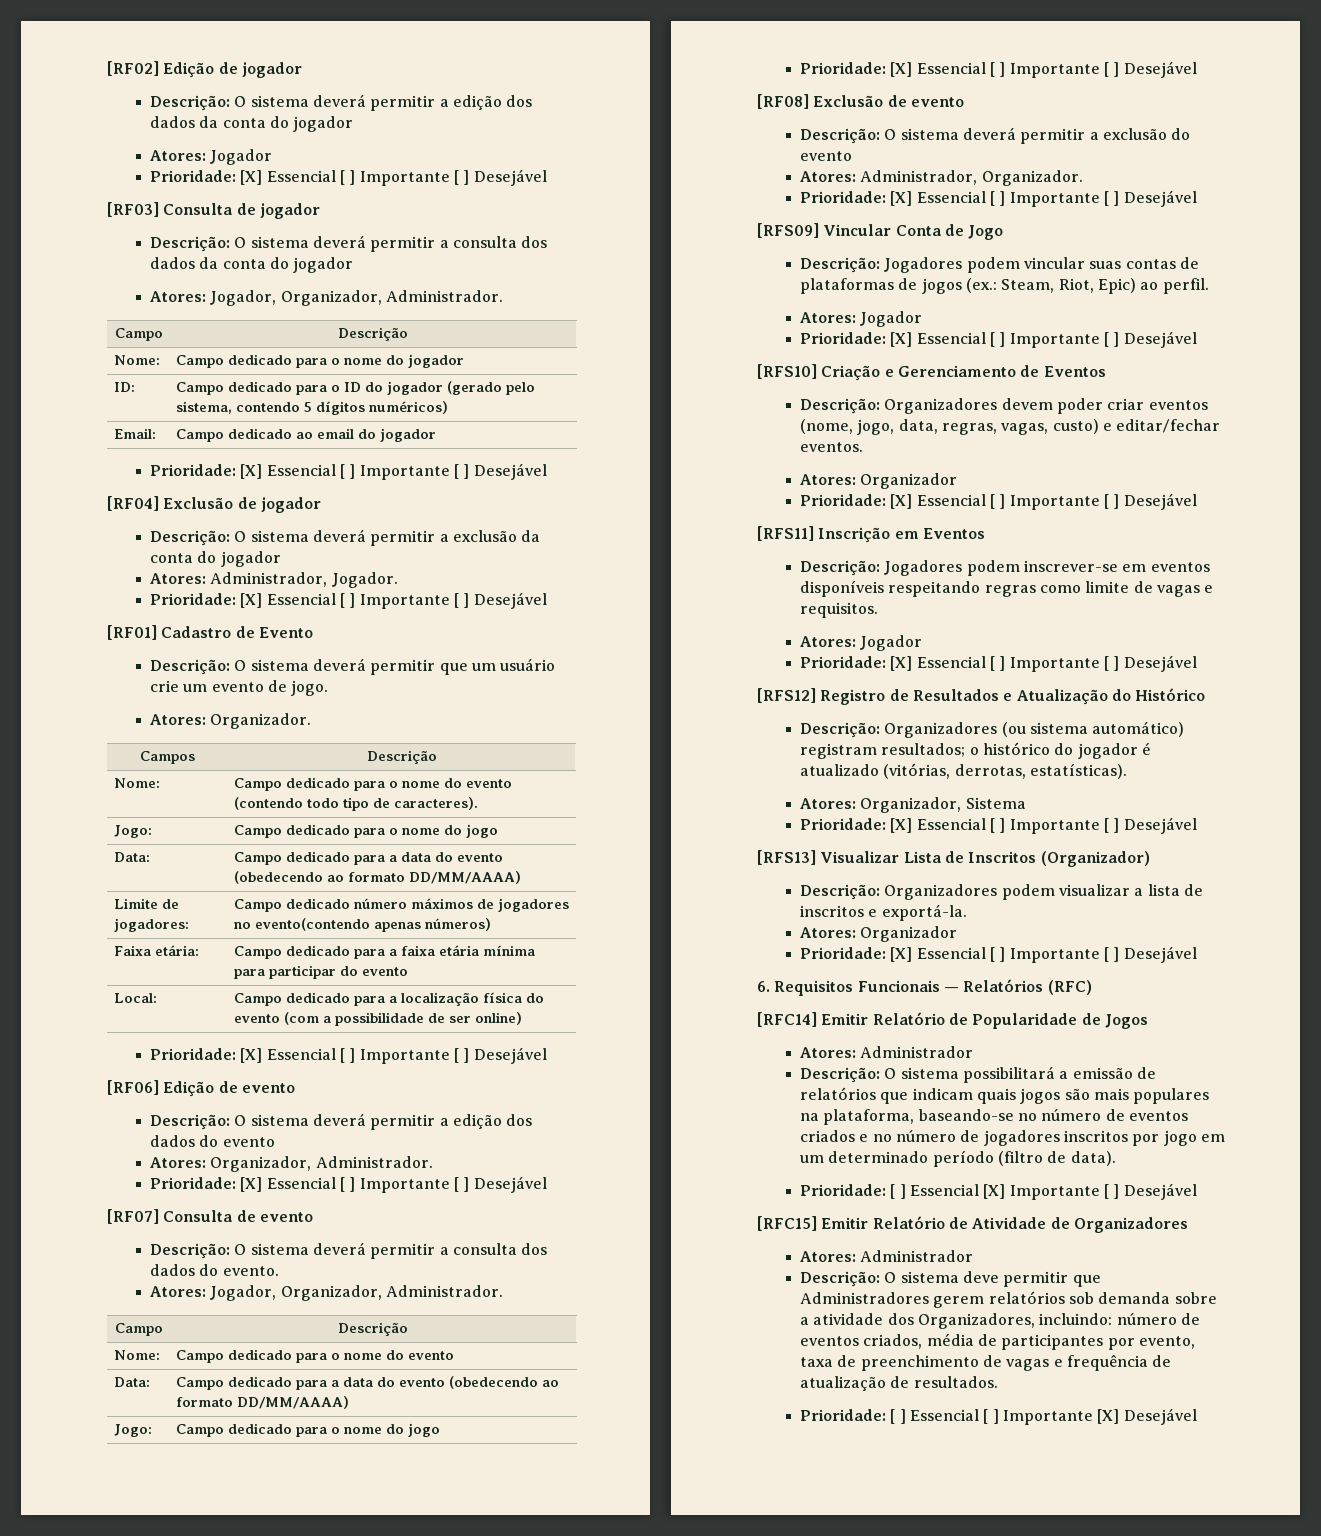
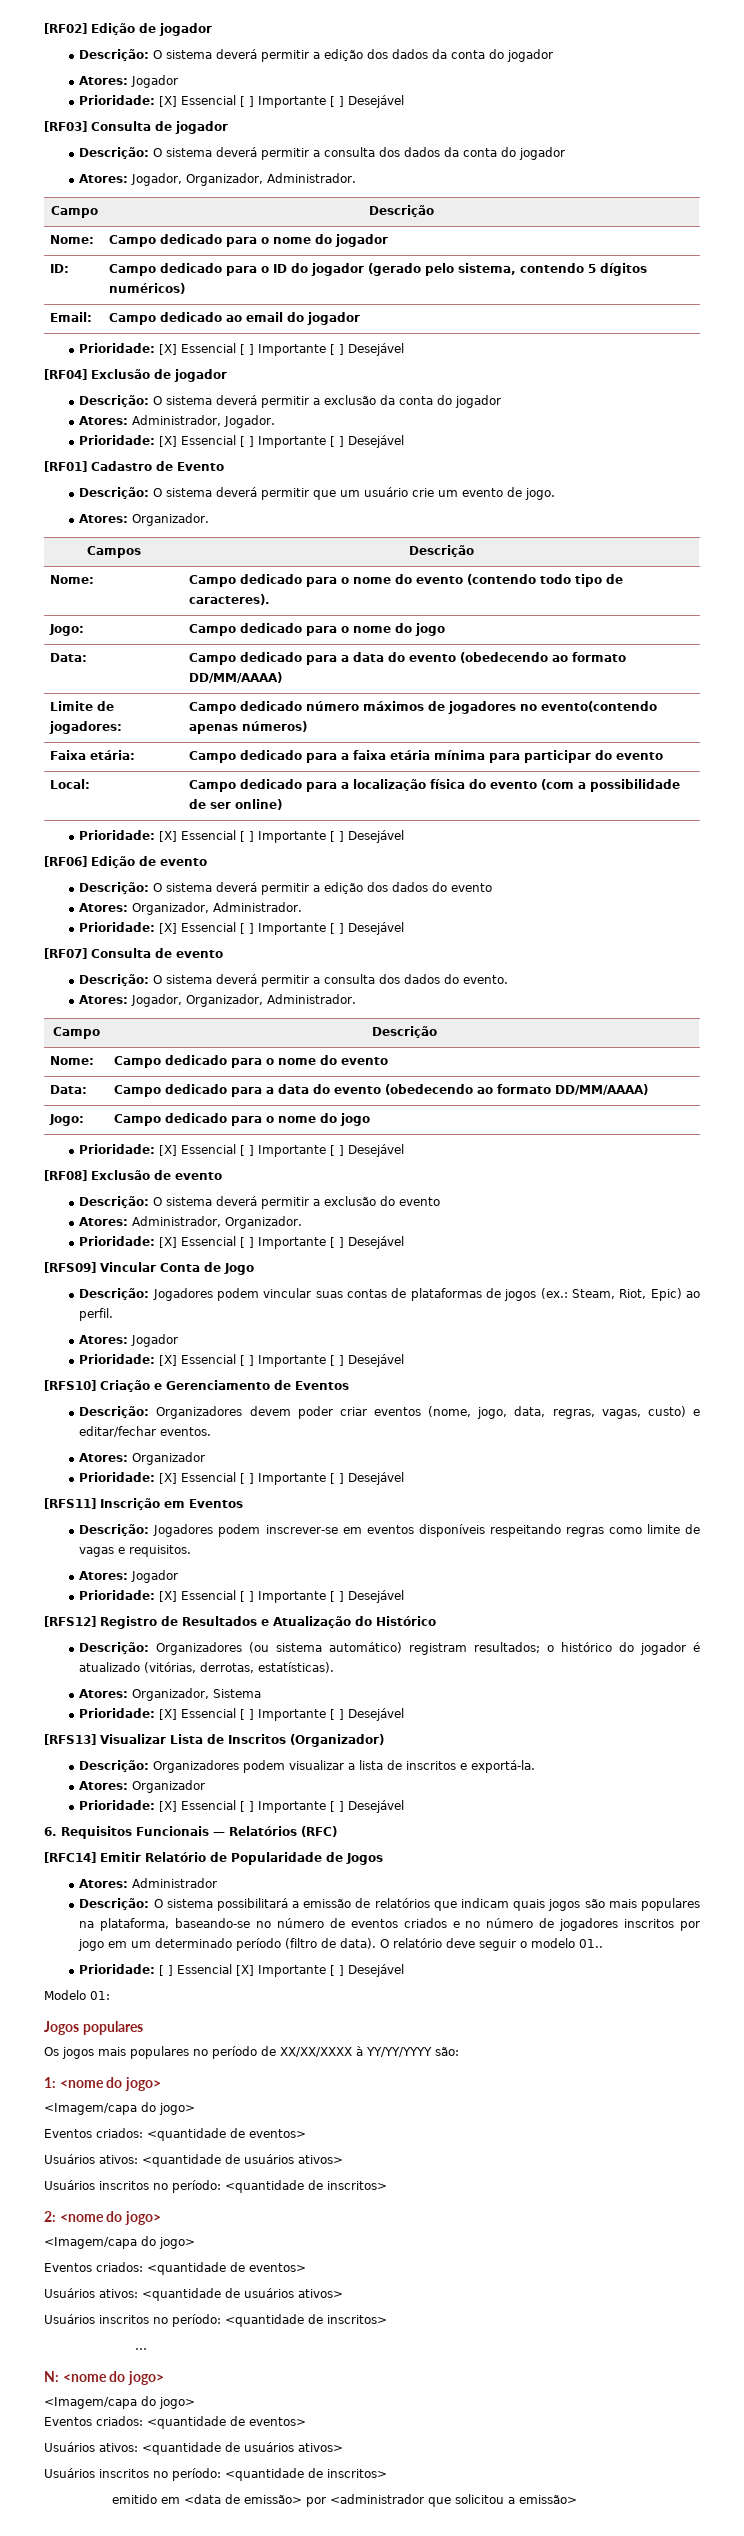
+ O relatório deve seguir o modelo 01..
- [RFC15] Emitir Relatório de Atividade de Organizadores
- Atores: Administrador
- Descrição: O sistema deve permitir que Administradores gerem relatórios sob demanda sobre a atividade dos Organizadores, incluindo: número de eventos criados, média de participantes por evento, taxa de preenchimento de vagas e frequência de atualização de resultados.
- Prioridade: [ ] Essencial [ ] Importante [X] Desejável
+ Modelo 01:
+ Jogos populares
+ Os jogos mais populares no período de XX/XX/XXXX à YY/YY/YYYY são:
+ 1: <nome do jogo>
+ <Imagem/capa do jogo>
+ Eventos criados: <quantidade de eventos>
+ Usuários ativos: <quantidade de usuários ativos>
+ Usuários inscritos no período: <quantidade de inscritos>
+ 2: <nome do jogo>
+ <Imagem/capa do jogo>
+ Eventos criados: <quantidade de eventos>
+ Usuários ativos: <quantidade de usuários ativos>
+ Usuários inscritos no período: <quantidade de inscritos>
+ …
+ N: <nome do jogo>
+ <Imagem/capa do jogo>
+ Eventos criados: <quantidade de eventos>
+ Usuários ativos: <quantidade de usuários ativos>
+ Usuários inscritos no período: <quantidade de inscritos>
+ emitido em <data de emissão> por <administrador que solicitou a emissão>

